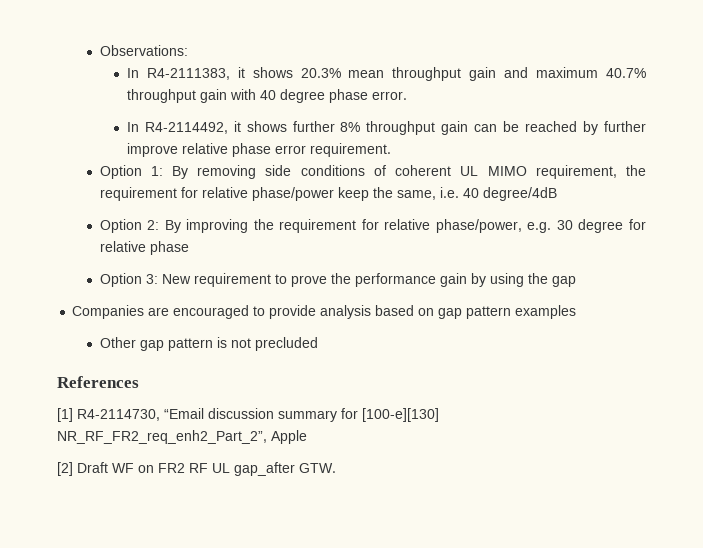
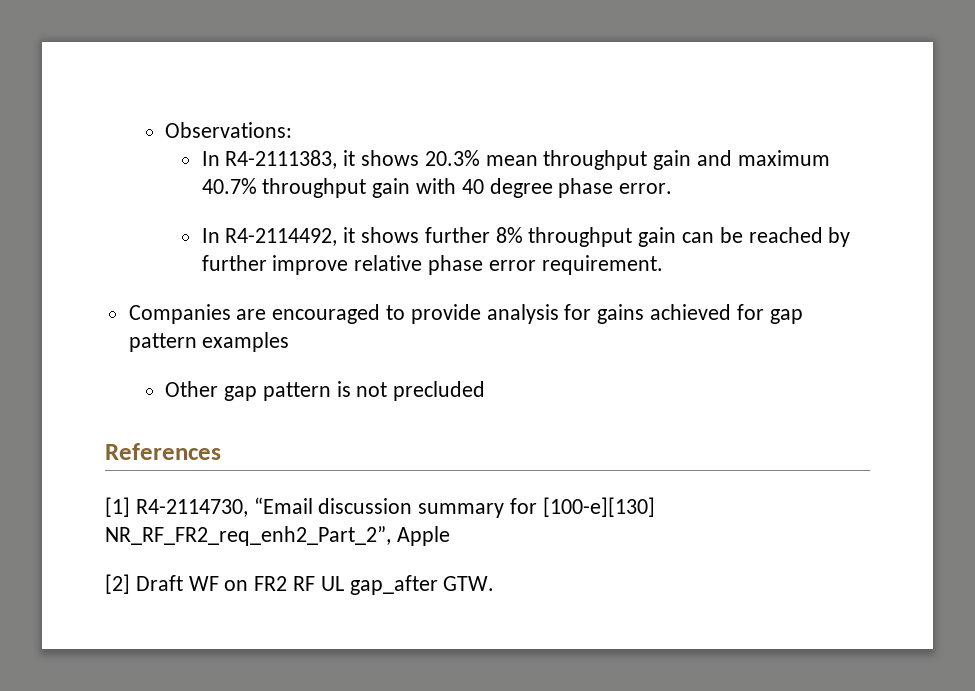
- Option 1: By removing side conditions of coherent UL MIMO requirement, the requirement for relative phase/power keep the same, i.e. 40 degree/4dB
- Option 2: By improving the requirement for relative phase/power, e.g. 30 degree for relative phase
- Option 3: New requirement to prove the performance gain by using the gap
- Companies are encouraged to provide analysis based on gap pattern examples
+ Companies are encouraged to provide analysis for gains achieved for gap pattern examples

